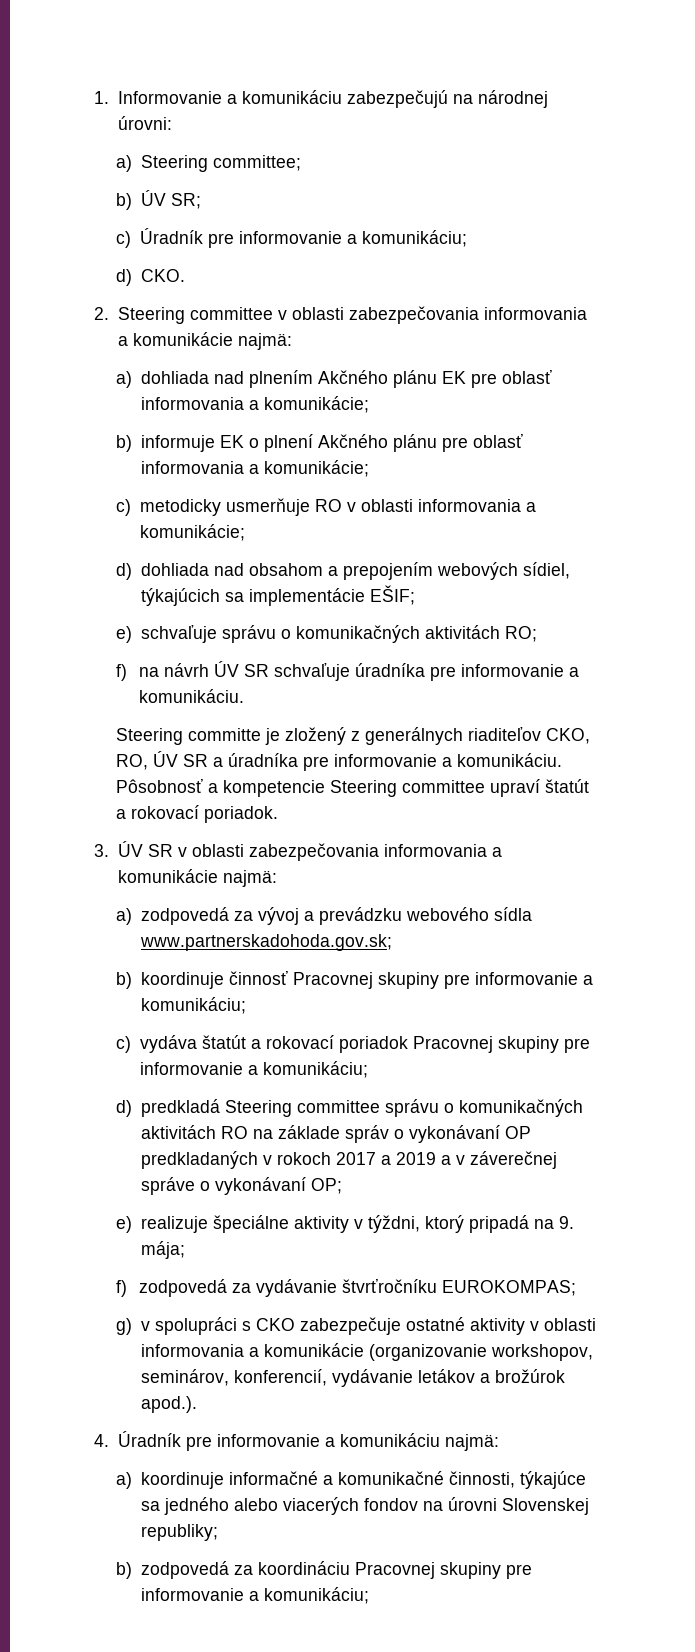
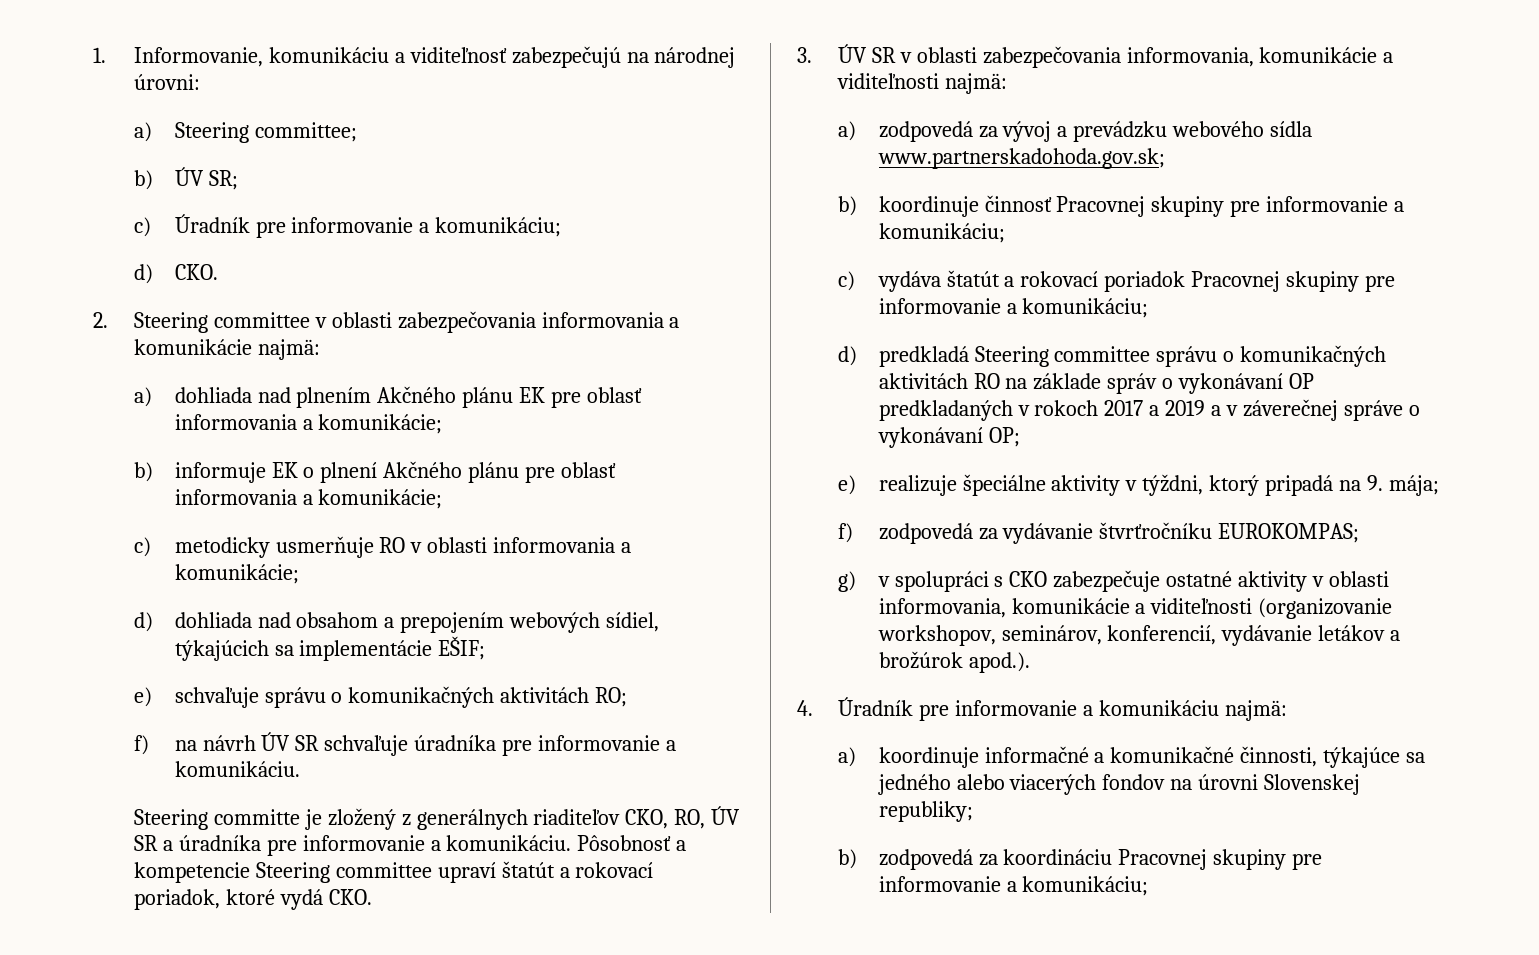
- 1. Informovanie a komunikáciu zabezpečujú na národnej úrovni:
+ 1. Informovanie, komunikáciu a viditeľnosť zabezpečujú na národnej úrovni:
- Pôsobnosť a kompetencie Steering committee upraví štatút a rokovací poriadok.
+ Pôsobnosť a kompetencie Steering committee upraví štatút a rokovací poriadok, ktoré vydá CKO.
- 3. ÚV SR v oblasti zabezpečovania informovania a komunikácie najmä:
+ 3. ÚV SR v oblasti zabezpečovania informovania, komunikácie a viditeľnosti najmä:
- g) v spolupráci s CKO zabezpečuje ostatné aktivity v oblasti informovania a komunikácie (organizovanie workshopov, seminárov, konferencií, vydávanie letákov a brožúrok apod.).
+ g) v spolupráci s CKO zabezpečuje ostatné aktivity v oblasti informovania, komunikácie a viditeľnosti (organizovanie workshopov, seminárov, konferencií, vydávanie letákov a brožúrok apod.).

